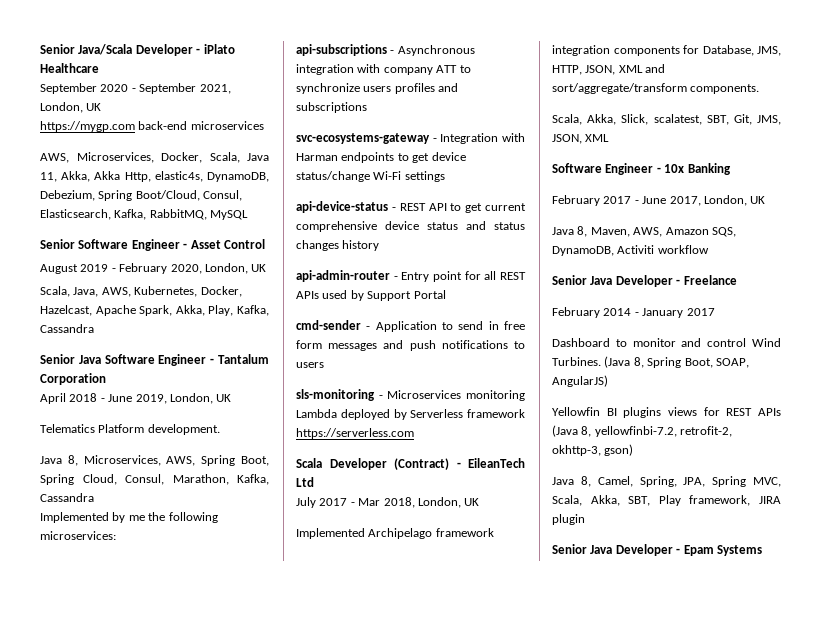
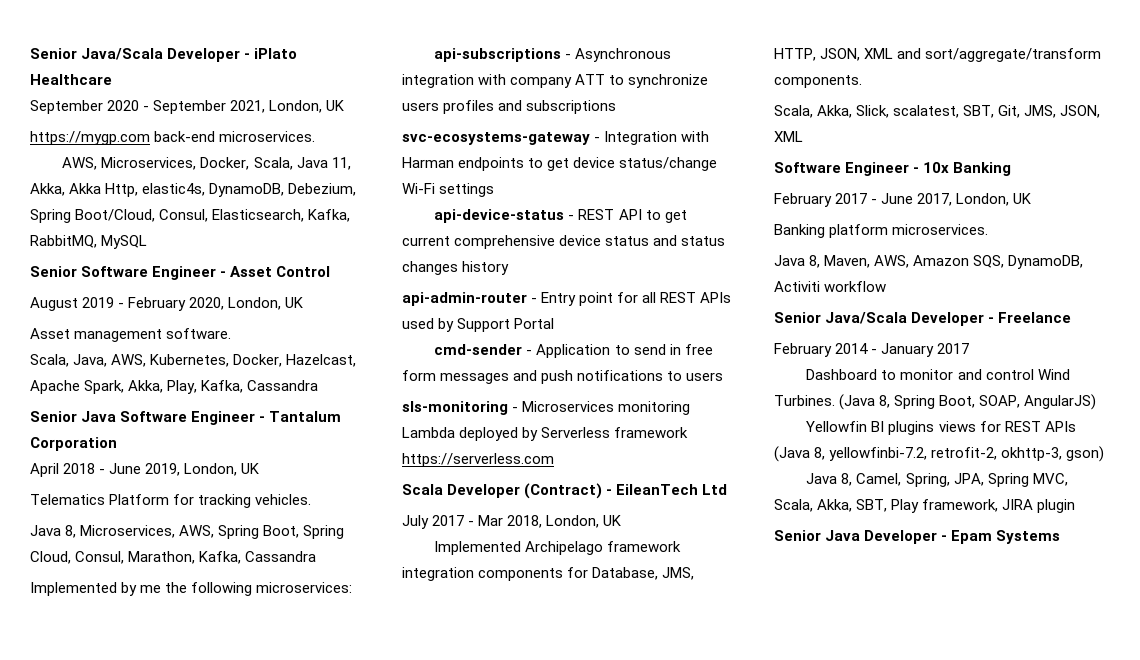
- https://mygp.com back-end microservices
+ https://mygp.com back-end microservices.
+ Asset management software.
- Telematics Platform development.
+ Telematics Platform for tracking vehicles.
+ Banking platform microservices.
- Senior Java Developer - Freelance
+ Senior Java/Scala Developer - Freelance

